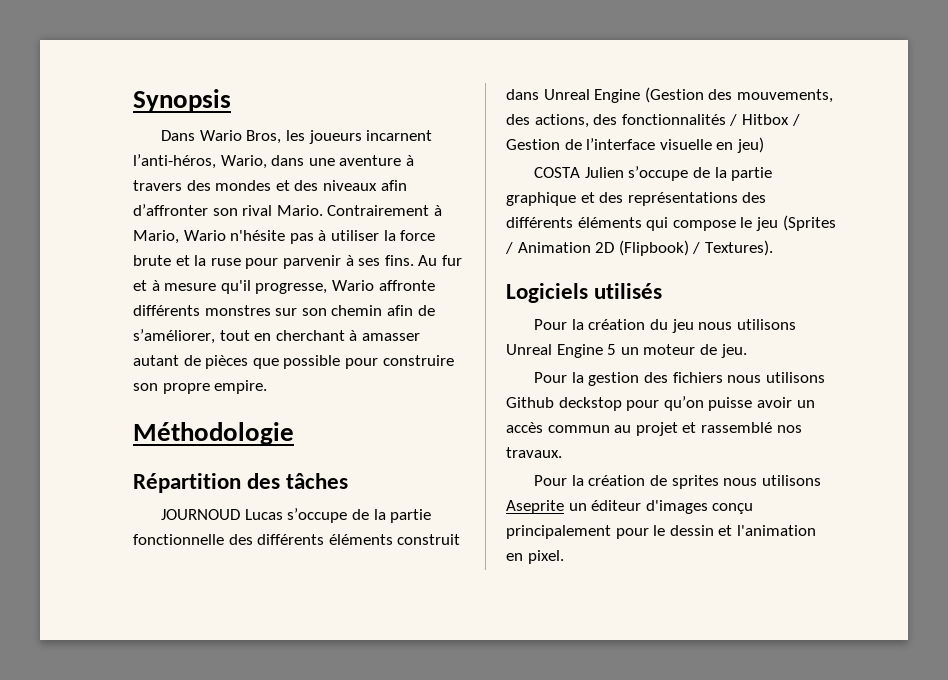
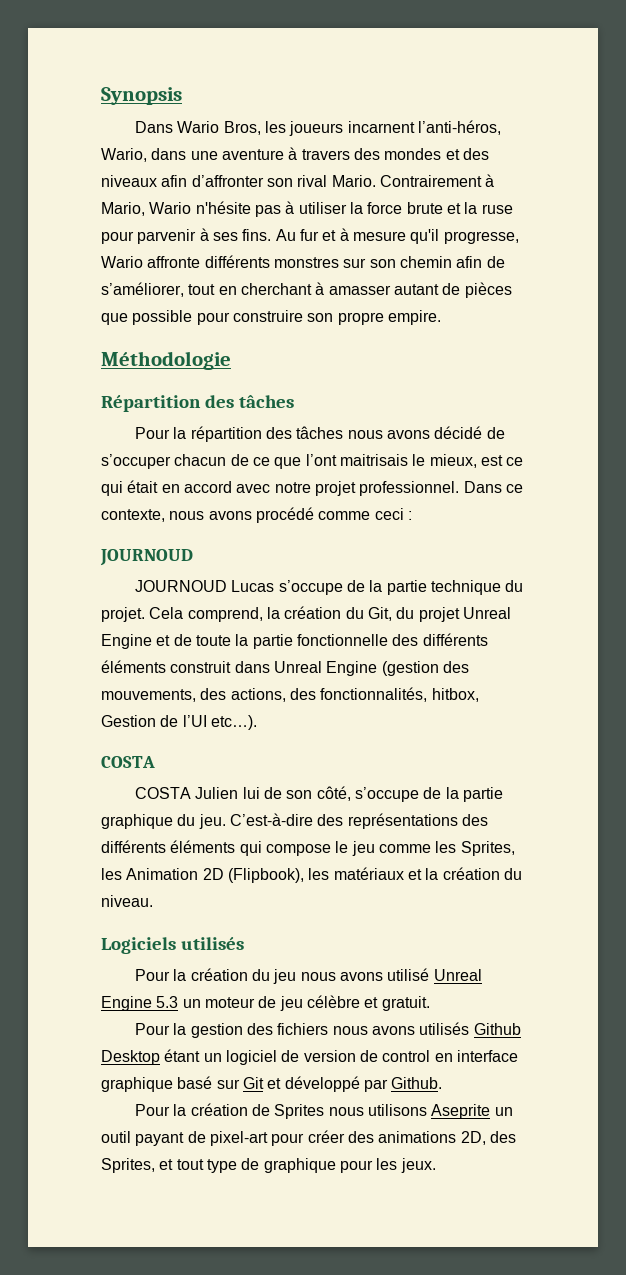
+ Pour la répartition des tâches nous avons décidé de s’occuper chacun de ce que l’ont maitrisais le mieux, est ce qui était en accord avec notre projet professionnel. Dans ce contexte, nous avons procédé comme ceci :
+ JOURNOUD
- JOURNOUD Lucas s’occupe de la partie fonctionnelle des différents éléments construit dans Unreal Engine (Gestion des mouvements, des actions, des fonctionnalités / Hitbox / Gestion de l’interface visuelle en jeu)
- COSTA Julien s’occupe de la partie graphique et des représentations des différents éléments qui compose le jeu (Sprites / Animation 2D (Flipbook) / Textures).
+ JOURNOUD Lucas s’occupe de la partie technique du projet. Cela comprend, la création du Git, du projet Unreal Engine et de toute la partie fonctionnelle des différents éléments construit dans Unreal Engine (gestion des mouvements, des actions, des fonctionnalités, hitbox, Gestion de l’UI etc…).
+ COSTA
+ COSTA Julien lui de son côté, s’occupe de la partie graphique du jeu. C’est-à-dire des représentations des différents éléments qui compose le jeu comme les Sprites, les Animation 2D (Flipbook), les matériaux et la création du niveau.
- Pour la création du jeu nous utilisons Unreal Engine 5 un moteur de jeu.
+ Pour la création du jeu nous avons utilisé Unreal Engine 5.3 un moteur de jeu célèbre et gratuit.
- Pour la gestion des fichiers nous utilisons Github deckstop pour qu’on puisse avoir un accès commun au projet et rassemblé nos travaux.
+ Pour la gestion des fichiers nous avons utilisés Github Desktop étant un logiciel de version de control en interface graphique basé sur Git et développé par Github.
- Pour la création de sprites nous utilisons Aseprite un éditeur d'images conçu principalement pour le dessin et l'animation en pixel.
+ Pour la création de Sprites nous utilisons Aseprite un outil payant de pixel-art pour créer des animations 2D, des Sprites, et tout type de graphique pour les jeux.

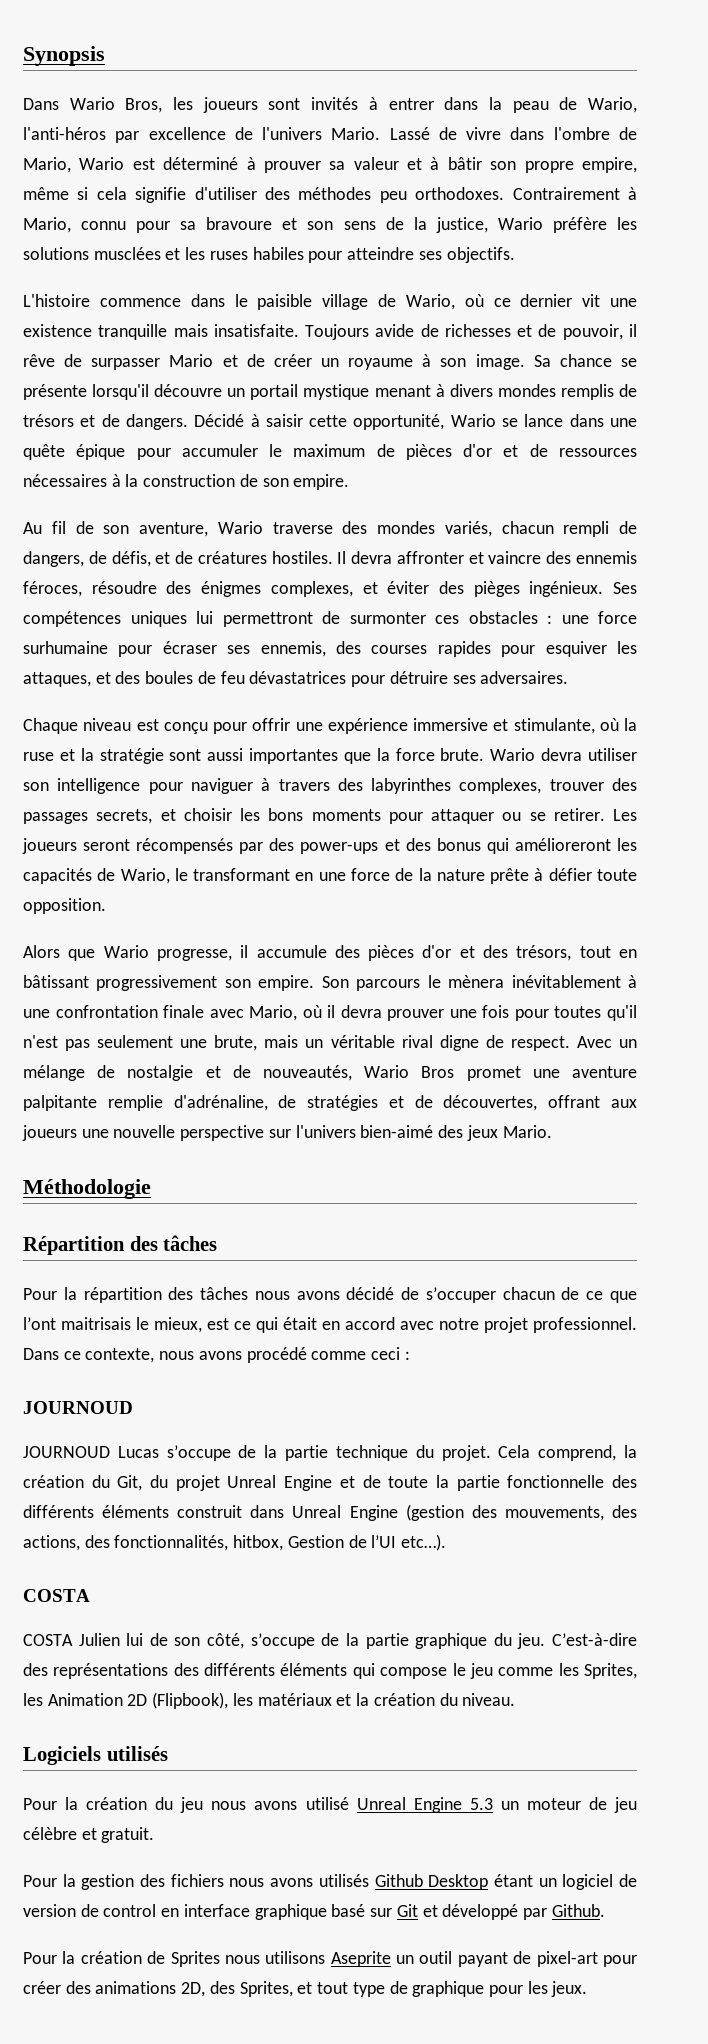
- Dans Wario Bros, les joueurs incarnent l’anti-héros, Wario, dans une aventure à travers des mondes et des niveaux afin d’affronter son rival Mario. Contrairement à Mario, Wario n'hésite pas à utiliser la force brute et la ruse pour parvenir à ses fins. Au fur et à mesure qu'il progresse, Wario affronte différents monstres sur son chemin afin de s’améliorer, tout en cherchant à amasser autant de pièces que possible pour construire son propre empire.
+ Dans Wario Bros, les joueurs sont invités à entrer dans la peau de Wario, l'anti-héros par excellence de l'univers Mario. Lassé de vivre dans l'ombre de Mario, Wario est déterminé à prouver sa valeur et à bâtir son propre empire, même si cela signifie d'utiliser des méthodes peu orthodoxes. Contrairement à Mario, connu pour sa bravoure et son sens de la justice, Wario préfère les solutions musclées et les ruses habiles pour atteindre ses objectifs.
+ L'histoire commence dans le paisible village de Wario, où ce dernier vit une existence tranquille mais insatisfaite. Toujours avide de richesses et de pouvoir, il rêve de surpasser Mario et de créer un royaume à son image. Sa chance se présente lorsqu'il découvre un portail mystique menant à divers mondes remplis de trésors et de dangers. Décidé à saisir cette opportunité, Wario se lance dans une quête épique pour accumuler le maximum de pièces d'or et de ressources nécessaires à la construction de son empire.
+ Au fil de son aventure, Wario traverse des mondes variés, chacun rempli de dangers, de défis, et de créatures hostiles. Il devra affronter et vaincre des ennemis féroces, résoudre des énigmes complexes, et éviter des pièges ingénieux. Ses compétences uniques lui permettront de surmonter ces obstacles : une force surhumaine pour écraser ses ennemis, des courses rapides pour esquiver les attaques, et des boules de feu dévastatrices pour détruire ses adversaires.
+ Chaque niveau est conçu pour offrir une expérience immersive et stimulante, où la ruse et la stratégie sont aussi importantes que la force brute. Wario devra utiliser son intelligence pour naviguer à travers des labyrinthes complexes, trouver des passages secrets, et choisir les bons moments pour attaquer ou se retirer. Les joueurs seront récompensés par des power-ups et des bonus qui amélioreront les capacités de Wario, le transformant en une force de la nature prête à défier toute opposition.
+ Alors que Wario progresse, il accumule des pièces d'or et des trésors, tout en bâtissant progressivement son empire. Son parcours le mènera inévitablement à une confrontation finale avec Mario, où il devra prouver une fois pour toutes qu'il n'est pas seulement une brute, mais un véritable rival digne de respect. Avec un mélange de nostalgie et de nouveautés, Wario Bros promet une aventure palpitante remplie d'adrénaline, de stratégies et de découvertes, offrant aux joueurs une nouvelle perspective sur l'univers bien-aimé des jeux Mario.

